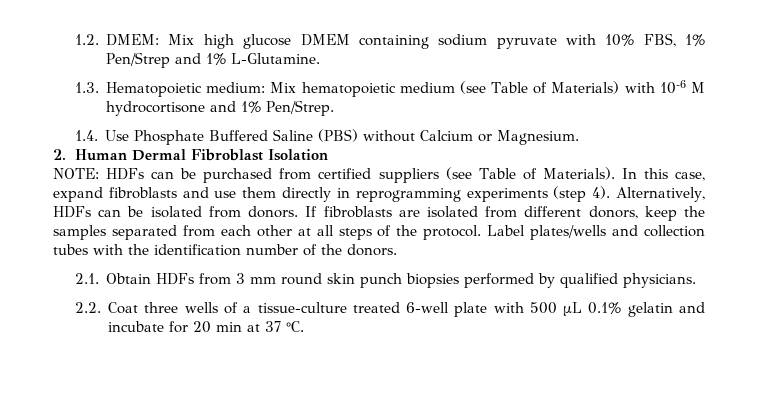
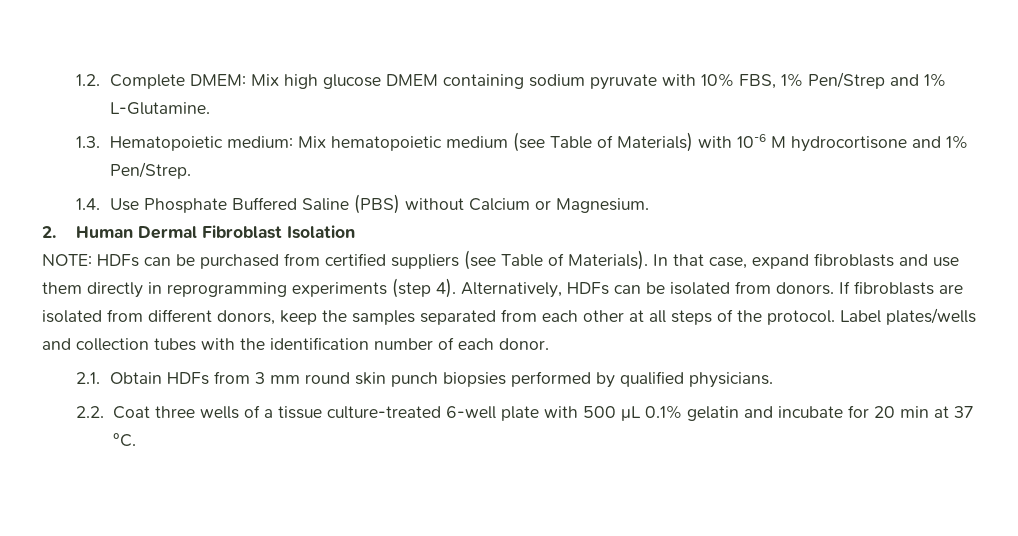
- 1.2. DMEM: Mix high glucose DMEM containing sodium pyruvate with 10% FBS, 1% Pen/Strep and 1% L-Glutamine.
+ 1.2. Complete DMEM: Mix high glucose DMEM containing sodium pyruvate with 10% FBS, 1% Pen/Strep and 1% L-Glutamine.
- In this case, expand fibroblasts and use them directly in reprogramming experiments (step 4).
+ In that case, expand fibroblasts and use them directly in reprogramming experiments (step 4).
- Label plates/wells and collection tubes with the identification number of the donors.
+ Label plates/wells and collection tubes with the identification number of each donor.
- 2.2. Coat three wells of a tissue-culture treated 6-well plate with 500 μL 0.1% gelatin and incubate for 20 min at 37 °C.
+ 2.2. Coat three wells of a tissue culture-treated 6-well plate with 500 μL 0.1% gelatin and incubate for 20 min at 37 °C.

